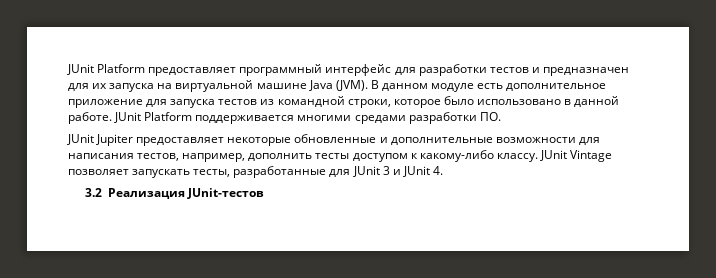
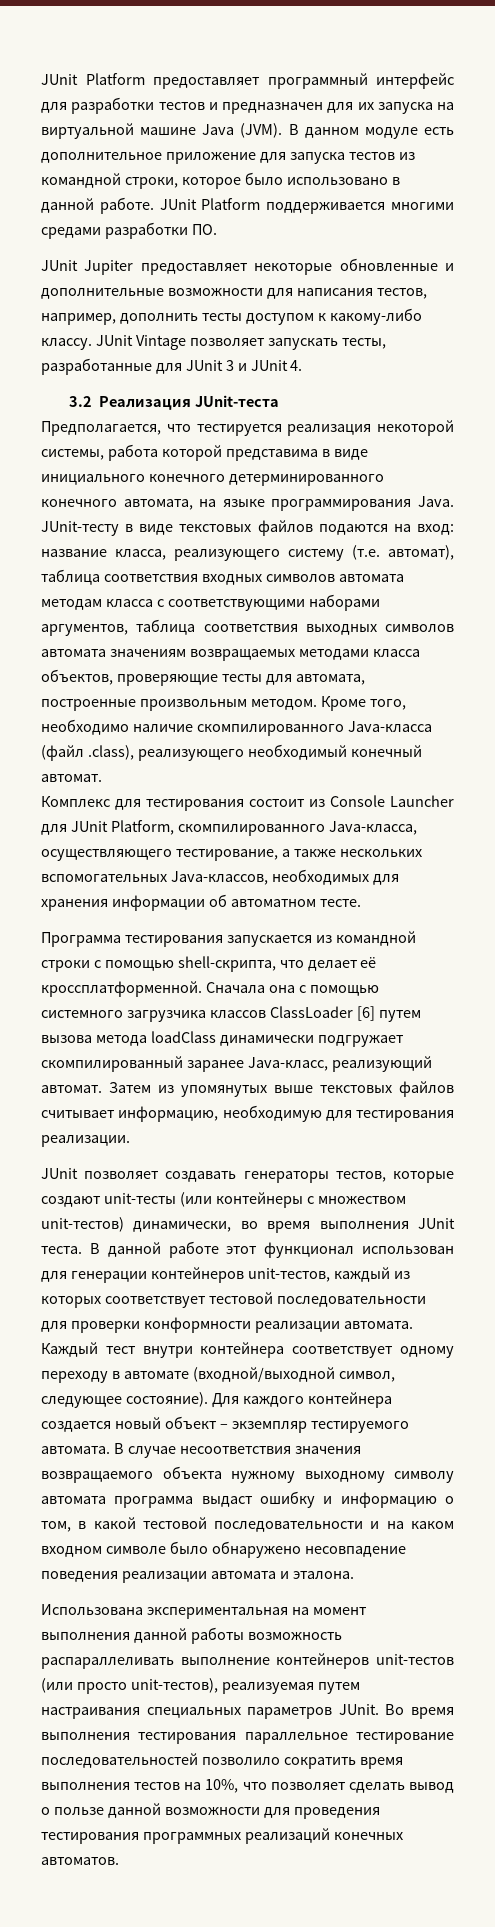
- 3.2 Реализация JUnit-тестов
+ 3.2 Реализация JUnit-теста
+ Предполагается, что тестируется реализация некоторой системы, работа которой представима в виде инициального конечного детерминированного конечного автомата, на языке программирования Java. JUnit-тесту в виде текстовых файлов подаются на вход: название класса, реализующего систему (т.е. автомат), таблица соответствия входных символов автомата методам класса с соответствующими наборами аргументов, таблица соответствия выходных символов автомата значениям возвращаемых методами класса объектов, проверяющие тесты для автомата, построенные произвольным методом. Кроме того, необходимо наличие скомпилированного Java-класса (файл .class), реализующего необходимый конечный автомат.
+ Комплекс для тестирования состоит из Console Launcher для JUnit Platform, скомпилированного Java-класса, осуществляющего тестирование, а также нескольких вспомогательных Java-классов, необходимых для хранения информации об автоматном тесте.
+ Программа тестирования запускается из командной строки с помощью shell-скрипта, что делает её кроссплатформенной. Сначала она с помощью системного загрузчика классов ClassLoader [6] путем вызова метода loadClass динамически подгружает скомпилированный заранее Java-класс, реализующий автомат. Затем из упомянутых выше текстовых файлов считывает информацию, необходимую для тестирования реализации.
+ JUnit позволяет создавать генераторы тестов, которые создают unit-тесты (или контейнеры с множеством unit-тестов) динамически, во время выполнения JUnit теста. В данной работе этот функционал использован для генерации контейнеров unit-тестов, каждый из которых соответствует тестовой последовательности для проверки конформности реализации автомата. Каждый тест внутри контейнера соответствует одному переходу в автомате (входной/выходной символ, следующее состояние). Для каждого контейнера создается новый объект – экземпляр тестируемого автомата. В случае несоответствия значения возвращаемого объекта нужному выходному символу автомата программа выдаст ошибку и информацию о том, в какой тестовой последовательности и на каком входном символе было обнаружено несовпадение поведения реализации автомата и эталона.
+ Использована экспериментальная на момент выполнения данной работы возможность распараллеливать выполнение контейнеров unit-тестов (или просто unit-тестов), реализуемая путем настраивания специальных параметров JUnit. Во время выполнения тестирования параллельное тестирование последовательностей позволило сократить время выполнения тестов на 10%, что позволяет сделать вывод о пользе данной возможности для проведения тестирования программных реализаций конечных автоматов.

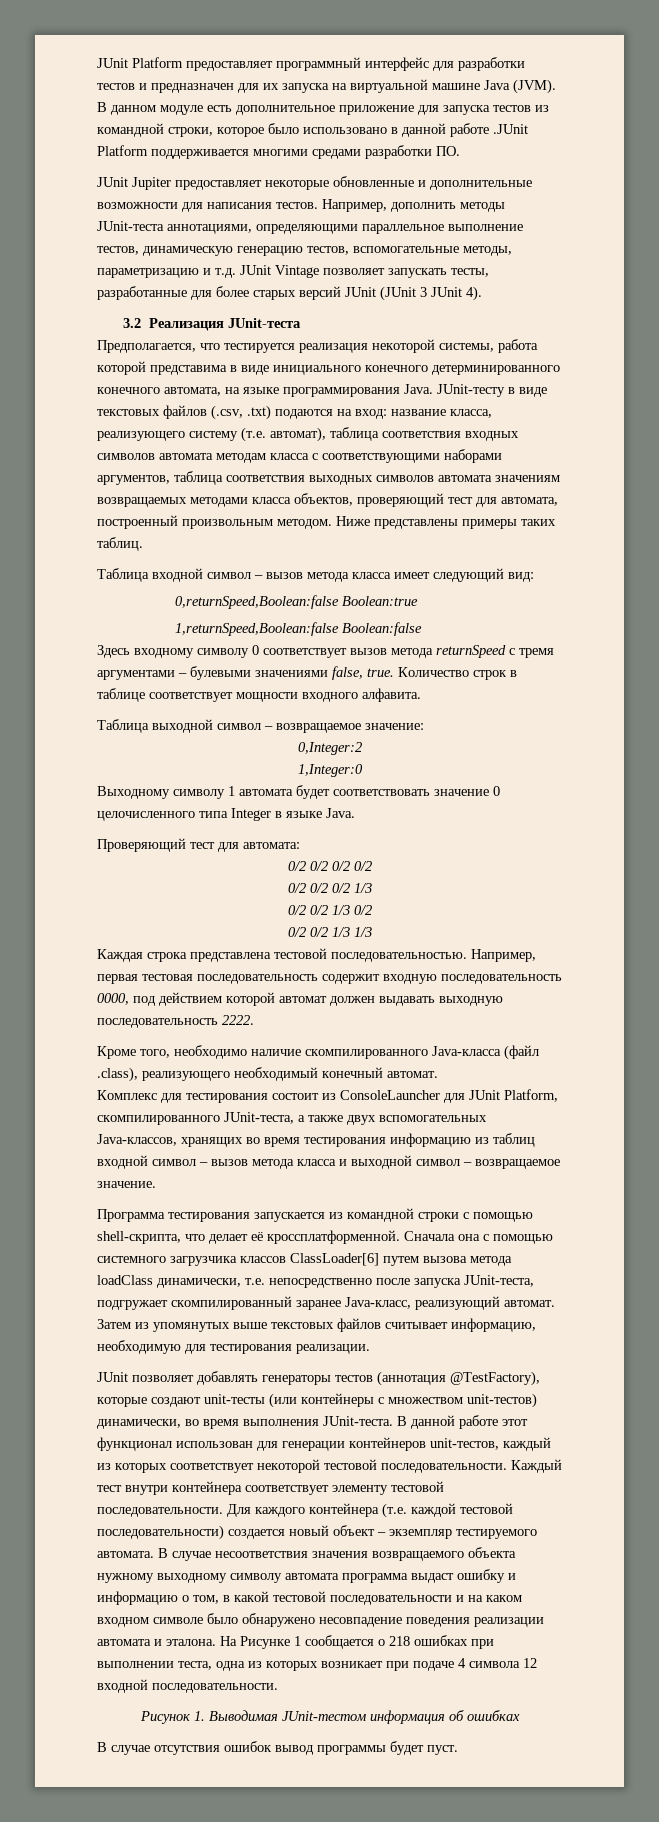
- В данном модуле есть дополнительное приложение для запуска тестов из командной строки, которое было использовано в данной работе. JUnit Platform поддерживается многими средами разработки ПО.
+ В данном модуле есть дополнительное приложение для запуска тестов из командной строки, которое было использовано в данной работе .JUnit Platform поддерживается многими средами разработки ПО.
- JUnit Jupiter предоставляет некоторые обновленные и дополнительные возможности для написания тестов, например, дополнить тесты доступом к какому-либо классу. JUnit Vintage позволяет запускать тесты, разработанные для JUnit 3 и JUnit 4.
+ JUnit Jupiter предоставляет некоторые обновленные и дополнительные возможности для написания тестов. Например, дополнить методы JUnit-теста аннотациями, определяющими параллельное выполнение тестов, динамическую генерацию тестов, вспомогательные методы, параметризацию и т.д. JUnit Vintage позволяет запускать тесты, разработанные для более старых версий JUnit (JUnit 3 JUnit 4).
- JUnit-тесту в виде текстовых файлов подаются на вход: название класса, реализующего систему (т.е. автомат), таблица соответствия входных символов автомата методам класса с соответствующими наборами аргументов, таблица соответствия выходных символов автомата значениям возвращаемых методами класса объектов, проверяющие тесты для автомата, построенные произвольным методом. Кроме того, необходимо наличие скомпилированного Java-класса (файл .class), реализующего необходимый конечный автомат.
+ JUnit-тесту в виде текстовых файлов (.csv, .txt) подаются на вход: название класса, реализующего систему (т.е. автомат), таблица соответствия входных символов автомата методам класса с соответствующими наборами аргументов, таблица соответствия выходных символов автомата значениям возвращаемых методами класса объектов, проверяющий тест для автомата, построенный произвольным методом. Ниже представлены примеры таких таблиц.
+ Таблица входной символ – вызов метода класса имеет следующий вид:
+ 0,returnSpeed,Boolean:false Boolean:true
+ 1,returnSpeed,Boolean:false Boolean:false
+ Здесь входному символу 0 соответствует вызов метода returnSpeed с тремя аргументами – булевыми значениями false, true. Количество строк в таблице соответствует мощности входного алфавита.
+ Таблица выходной символ – возвращаемое значение:
+ 0,Integer:2
+ 1,Integer:0
+ Выходному символу 1 автомата будет соответствовать значение 0 целочисленного типа Integer в языке Java.
+ Проверяющий тест для автомата:
+ 0/2 0/2 0/2 0/2
+ 0/2 0/2 0/2 1/3
+ 0/2 0/2 1/3 0/2
+ 0/2 0/2 1/3 1/3
+ Каждая строка представлена тестовой последовательностью. Например, первая тестовая последовательность содержит входную последовательность 0000, под действием которой автомат должен выдавать выходную последовательность 2222.
+ Кроме того, необходимо наличие скомпилированного Java-класса (файл .class), реализующего необходимый конечный автомат.
- Комплекс для тестирования состоит из Console Launcher для JUnit Platform, скомпилированного Java-класса, осуществляющего тестирование, а также нескольких вспомогательных Java-классов, необходимых для хранения информации об автоматном тесте.
+ Комплекс для тестирования состоит из ConsoleLauncher для JUnit Platform, скомпилированного JUnit-теста, а также двух вспомогательных Java-классов, хранящих во время тестирования информацию из таблиц входной символ – вызов метода класса и выходной символ – возвращаемое значение.
- Сначала она с помощью системного загрузчика классов ClassLoader [6] путем вызова метода loadClass динамически подгружает скомпилированный заранее Java-класс, реализующий автомат.
+ Сначала она с помощью системного загрузчика классов ClassLoader[6] путем вызова метода loadClass динамически, т.е. непосредственно после запуска JUnit-теста, подгружает скомпилированный заранее Java-класс, реализующий автомат.
- JUnit позволяет создавать генераторы тестов, которые создают unit-тесты (или контейнеры с множеством unit-тестов) динамически, во время выполнения JUnit теста.
+ JUnit позволяет добавлять генераторы тестов (аннотация @TestFactory), которые создают unit-тесты (или контейнеры с множеством unit-тестов) динамически, во время выполнения JUnit-теста.
- В данной работе этот функционал использован для генерации контейнеров unit-тестов, каждый из которых соответствует тестовой последовательности для проверки конформности реализации автомата.
+ В данной работе этот функционал использован для генерации контейнеров unit-тестов, каждый из которых соответствует некоторой тестовой последовательности.
- Каждый тест внутри контейнера соответствует одному переходу в автомате (входной/выходной символ, следующее состояние). Для каждого контейнера создается новый объект – экземпляр тестируемого автомата.
+ Каждый тест внутри контейнера соответствует элементу тестовой последовательности. Для каждого контейнера (т.е. каждой тестовой последовательности) создается новый объект – экземпляр тестируемого автомата.
- В случае несоответствия значения возвращаемого объекта нужному выходному символу автомата программа выдаст ошибку и информацию о том, в какой тестовой последовательности и на каком входном символе было обнаружено несовпадение поведения реализации автомата и эталона.
- Использована экспериментальная на момент выполнения данной работы возможность распараллеливать выполнение контейнеров unit-тестов (или просто unit-тестов), реализуемая путем настраивания специальных параметров JUnit. Во время выполнения тестирования параллельное тестирование последовательностей позволило сократить время выполнения тестов на 10%, что позволяет сделать вывод о пользе данной возможности для проведения тестирования программных реализаций конечных автоматов.
+ В случае несоответствия значения возвращаемого объекта нужному выходному символу автомата программа выдаст ошибку и информацию о том, в какой тестовой последовательности и на каком входном символе было обнаружено несовпадение поведения реализации автомата и эталона. На Рисунке 1 сообщается о 218 ошибках при выполнении теста, одна из которых возникает при подаче 4 символа 12 входной последовательности.
+ Рисунок 1. Выводимая JUnit-тестом информация об ошибках
+ В случае отсутствия ошибок вывод программы будет пуст.

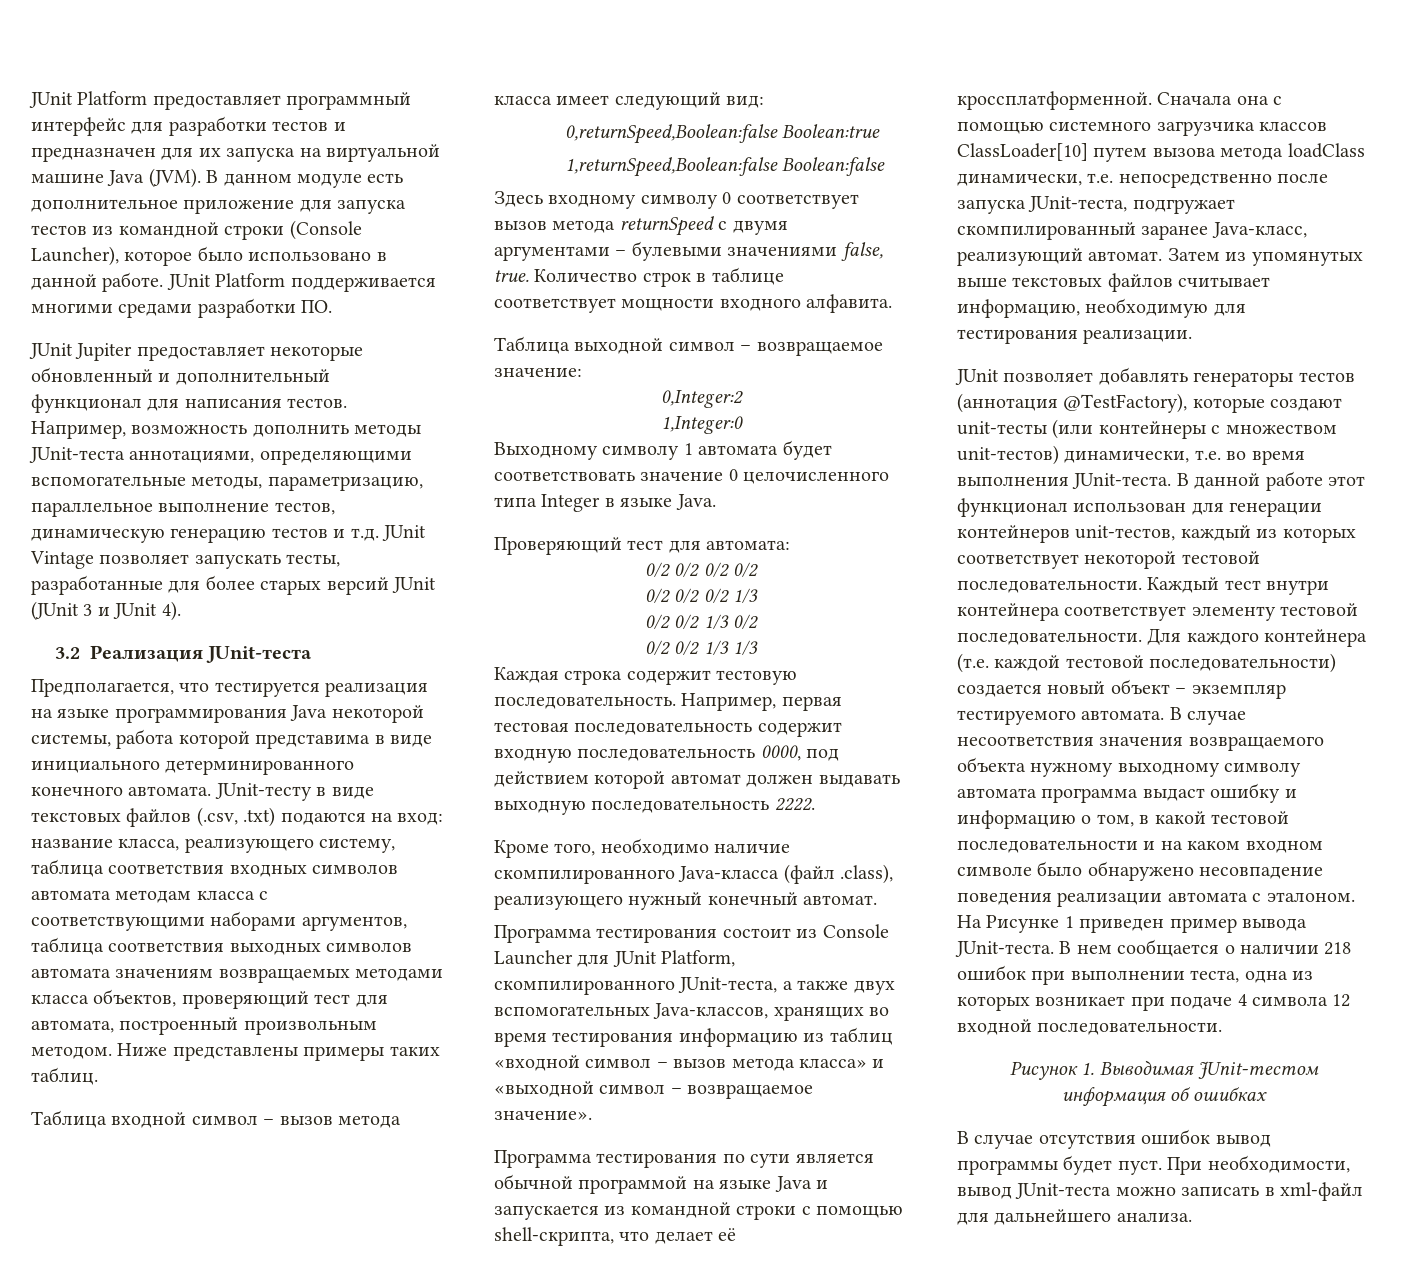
- В данном модуле есть дополнительное приложение для запуска тестов из командной строки, которое было использовано в данной работе .JUnit Platform поддерживается многими средами разработки ПО.
+ В данном модуле есть дополнительное приложение для запуска тестов из командной строки (Console Launcher), которое было использовано в данной работе. JUnit Platform поддерживается многими средами разработки ПО.
- JUnit Jupiter предоставляет некоторые обновленные и дополнительные возможности для написания тестов.
+ JUnit Jupiter предоставляет некоторые обновленный и дополнительный функционал для написания тестов.
- Например, дополнить методы JUnit-теста аннотациями, определяющими параллельное выполнение тестов, динамическую генерацию тестов, вспомогательные методы, параметризацию и т.д. JUnit Vintage позволяет запускать тесты, разработанные для более старых версий JUnit (JUnit 3 JUnit 4).
+ Например, возможность дополнить методы JUnit-теста аннотациями, определяющими вспомогательные методы, параметризацию, параллельное выполнение тестов, динамическую генерацию тестов и т.д. JUnit Vintage позволяет запускать тесты, разработанные для более старых версий JUnit (JUnit 3 и JUnit 4).
- Предполагается, что тестируется реализация некоторой системы, работа которой представима в виде инициального конечного детерминированного конечного автомата, на языке программирования Java.
+ Предполагается, что тестируется реализация на языке программирования Java некоторой системы, работа которой представима в виде инициального детерминированного конечного автомата.
- JUnit-тесту в виде текстовых файлов (.csv, .txt) подаются на вход: название класса, реализующего систему (т.е. автомат), таблица соответствия входных символов автомата методам класса с соответствующими наборами аргументов, таблица соответствия выходных символов автомата значениям возвращаемых методами класса объектов, проверяющий тест для автомата, построенный произвольным методом.
+ JUnit-тесту в виде текстовых файлов (.csv, .txt) подаются на вход: название класса, реализующего систему, таблица соответствия входных символов автомата методам класса с соответствующими наборами аргументов, таблица соответствия выходных символов автомата значениям возвращаемых методами класса объектов, проверяющий тест для автомата, построенный произвольным методом.
- Здесь входному символу 0 соответствует вызов метода returnSpeed с тремя аргументами – булевыми значениями false, true.
+ Здесь входному символу 0 соответствует вызов метода returnSpeed с двумя аргументами – булевыми значениями false, true.
- Каждая строка представлена тестовой последовательностью.
+ Каждая строка содержит тестовую последовательность.
- Кроме того, необходимо наличие скомпилированного Java-класса (файл .class), реализующего необходимый конечный автомат.
+ Кроме того, необходимо наличие скомпилированного Java-класса (файл .class), реализующего нужный конечный автомат.
- Комплекс для тестирования состоит из ConsoleLauncher для JUnit Platform, скомпилированного JUnit-теста, а также двух вспомогательных Java-классов, хранящих во время тестирования информацию из таблиц входной символ – вызов метода класса и выходной символ – возвращаемое значение.
- Программа тестирования запускается из командной строки с помощью shell-скрипта, что делает её кроссплатформенной.
+ Программа тестирования состоит из Console Launcher для JUnit Platform, скомпилированного JUnit-теста, а также двух вспомогательных Java-классов, хранящих во время тестирования информацию из таблиц «входной символ – вызов метода класса» и «выходной символ – возвращаемое значение».
+ Программа тестирования по сути является обычной программой на языке Java и запускается из командной строки с помощью shell-скрипта, что делает её кроссплатформенной.
- Сначала она с помощью системного загрузчика классов ClassLoader[6] путем вызова метода loadClass динамически, т.е. непосредственно после запуска JUnit-теста, подгружает скомпилированный заранее Java-класс, реализующий автомат.
+ Сначала она с помощью системного загрузчика классов ClassLoader[10] путем вызова метода loadClass динамически, т.е. непосредственно после запуска JUnit-теста, подгружает скомпилированный заранее Java-класс, реализующий автомат.
- JUnit позволяет добавлять генераторы тестов (аннотация @TestFactory), которые создают unit-тесты (или контейнеры с множеством unit-тестов) динамически, во время выполнения JUnit-теста.
+ JUnit позволяет добавлять генераторы тестов (аннотация @TestFactory), которые создают unit-тесты (или контейнеры с множеством unit-тестов) динамически, т.е. во время выполнения JUnit-теста.
- В случае несоответствия значения возвращаемого объекта нужному выходному символу автомата программа выдаст ошибку и информацию о том, в какой тестовой последовательности и на каком входном символе было обнаружено несовпадение поведения реализации автомата и эталона.
+ В случае несоответствия значения возвращаемого объекта нужному выходному символу автомата программа выдаст ошибку и информацию о том, в какой тестовой последовательности и на каком входном символе было обнаружено несовпадение поведения реализации автомата с эталоном.
- На Рисунке 1 сообщается о 218 ошибках при выполнении теста, одна из которых возникает при подаче 4 символа 12 входной последовательности.
+ На Рисунке 1 приведен пример вывода JUnit-теста. В нем сообщается о наличии 218 ошибок при выполнении теста, одна из которых возникает при подаче 4 символа 12 входной последовательности.
+ При необходимости, вывод JUnit-теста можно записать в xml-файл для дальнейшего анализа.

